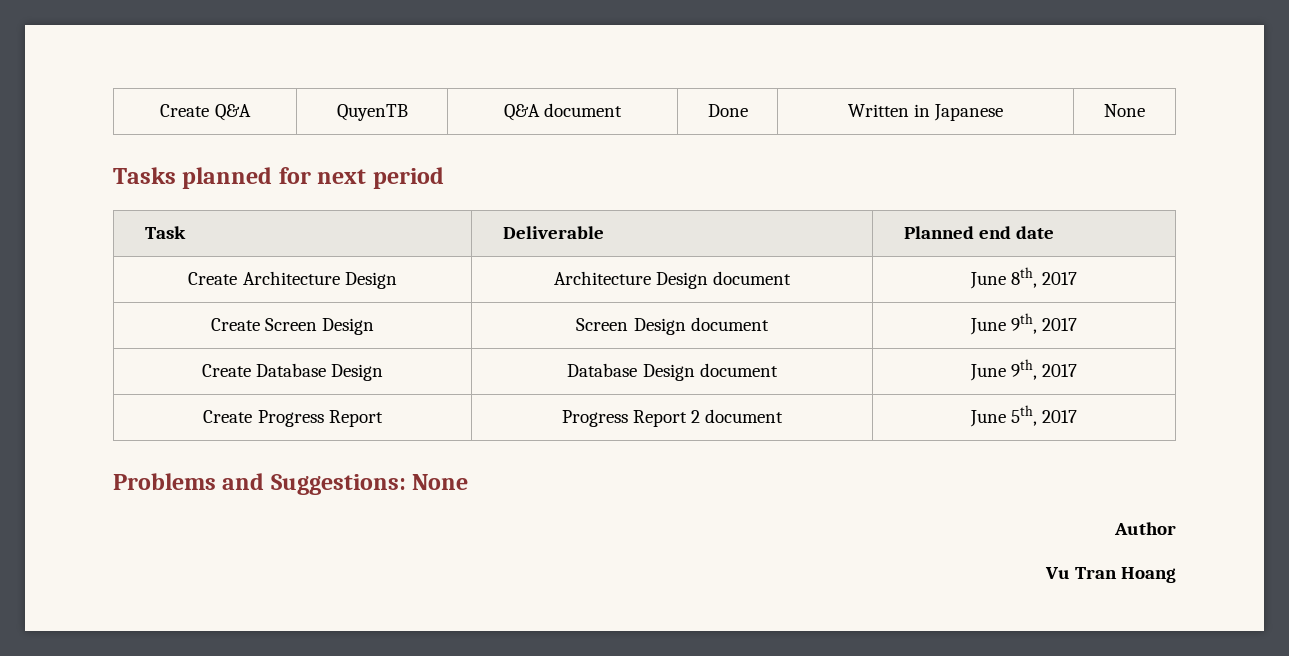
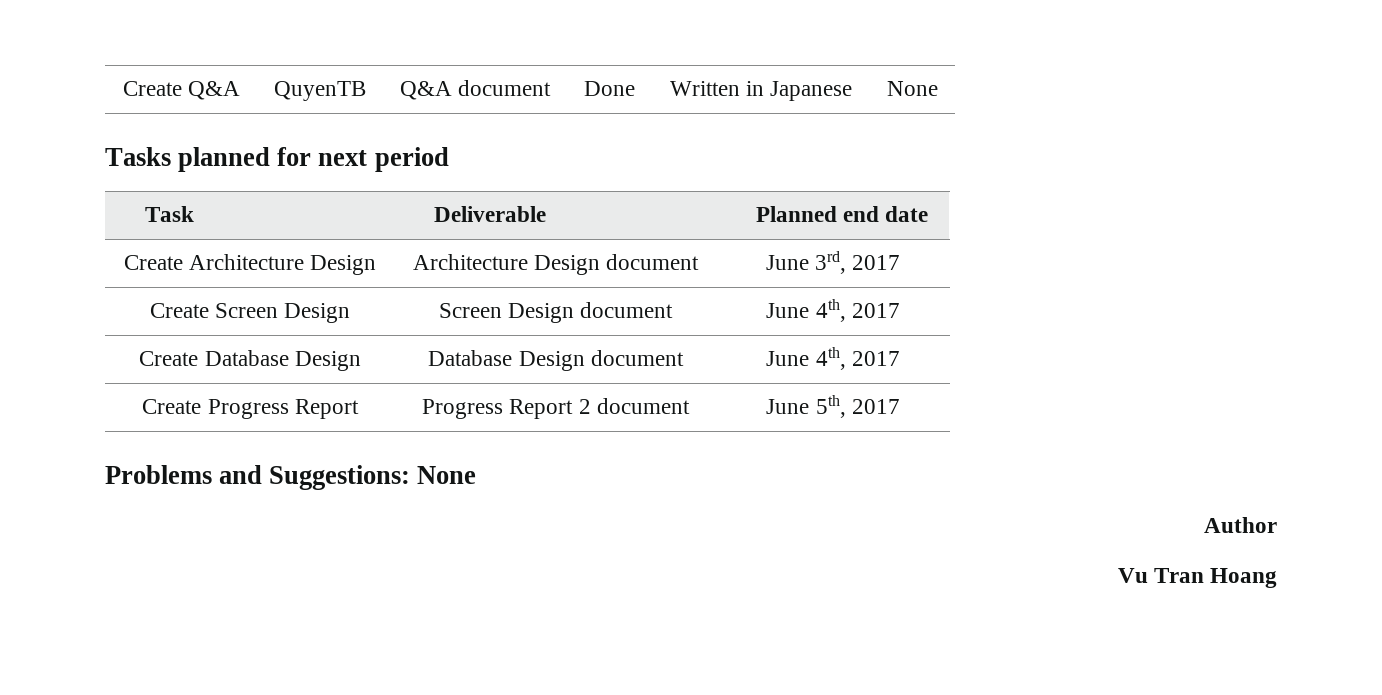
- Create Architecture Design | Architecture Design document | June 8th, 2017
+ Create Architecture Design | Architecture Design document | June 3rd, 2017
- Create Screen Design | Screen Design document | June 9th, 2017
+ Create Screen Design | Screen Design document | June 4th, 2017
- Create Database Design | Database Design document | June 9th, 2017
+ Create Database Design | Database Design document | June 4th, 2017

